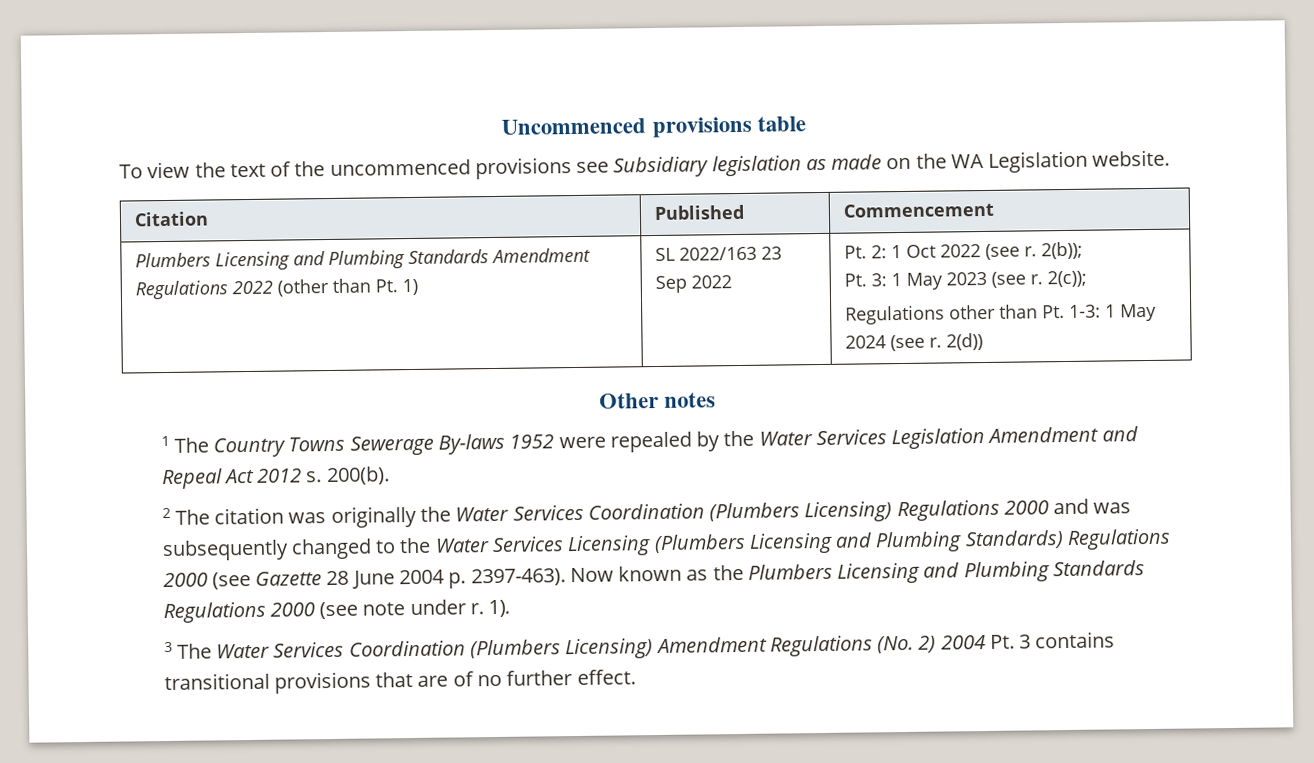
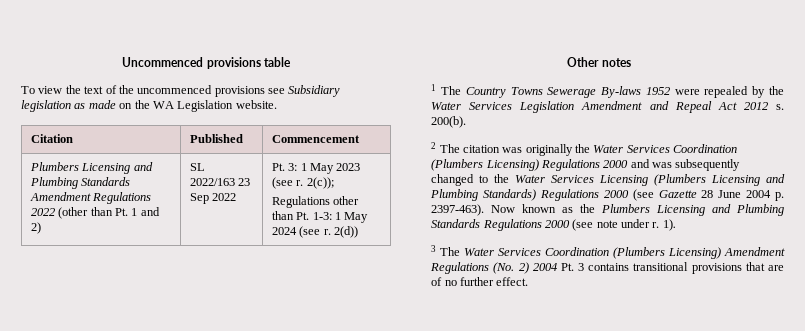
- Plumbers Licensing and Plumbing Standards Amendment Regulations 2022 (other than Pt. 1)
+ Plumbers Licensing and Plumbing Standards Amendment Regulations 2022 (other than Pt. 1 and 2)
- Pt. 2: 1 Oct 2022 (see r. 2(b));

